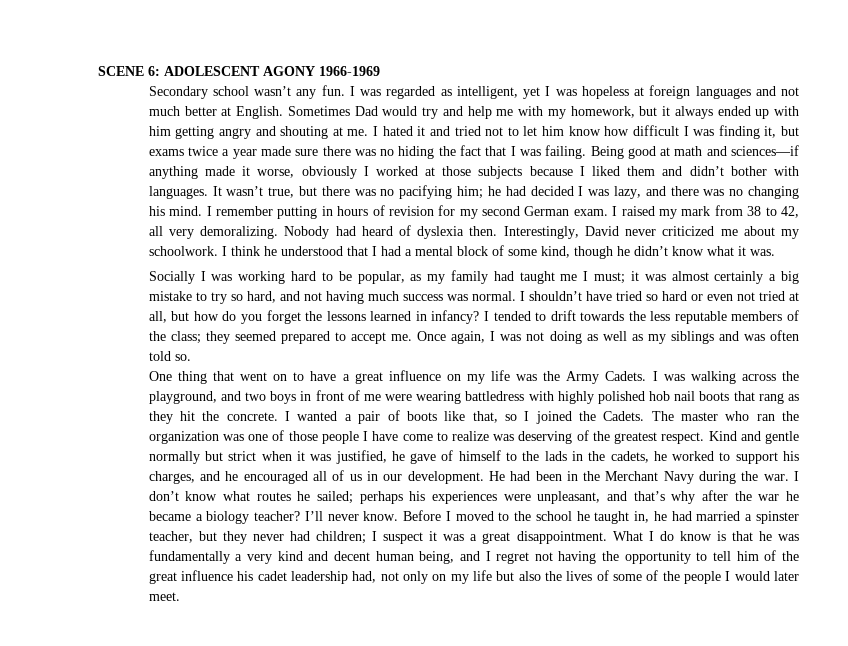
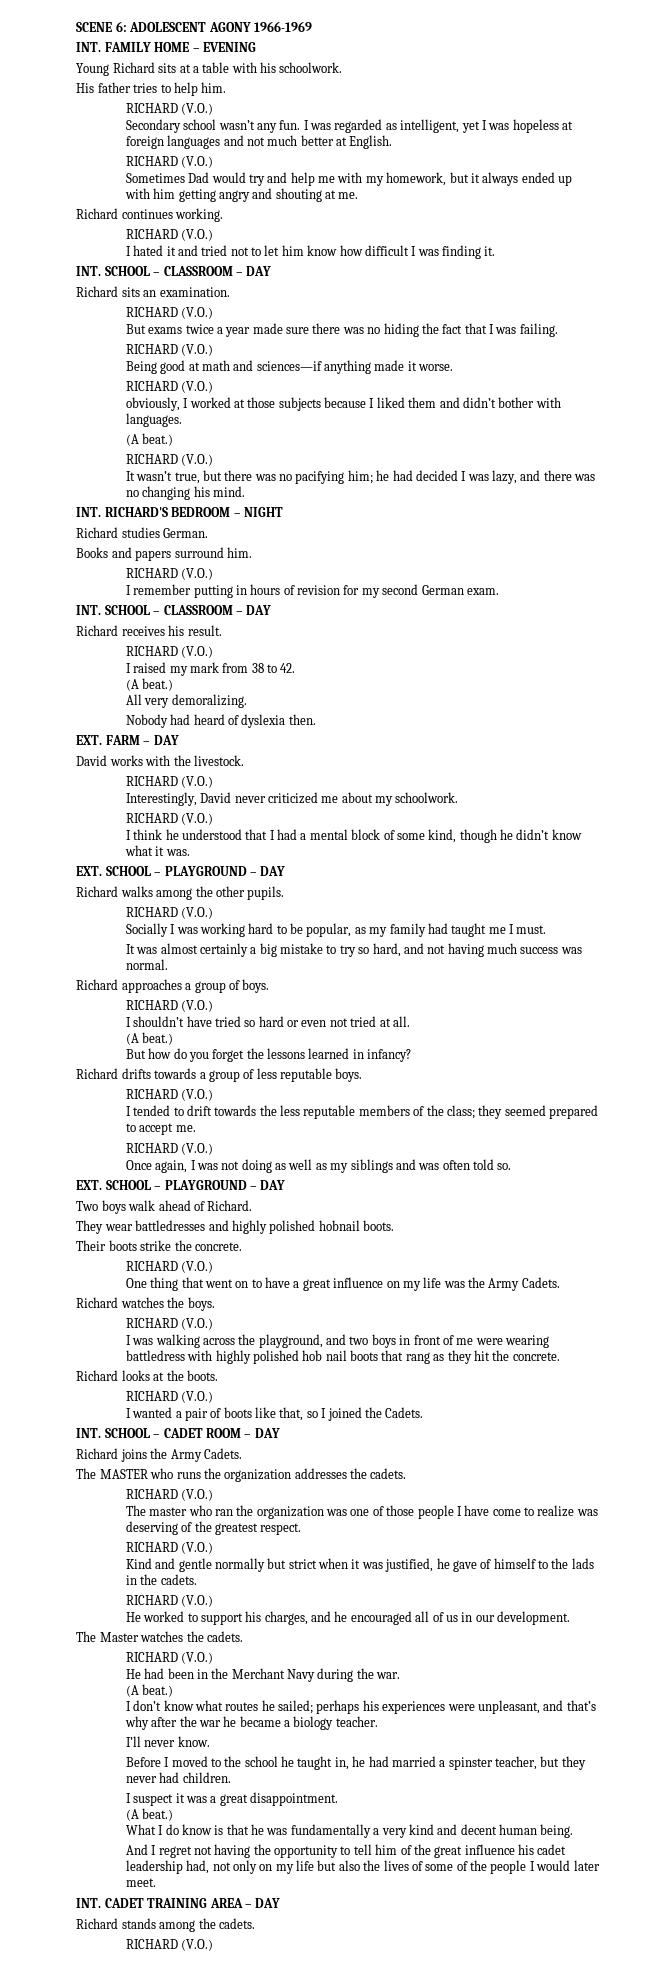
+ INT. FAMILY HOME – EVENING
+ Young Richard sits at a table with his schoolwork.
+ His father tries to help him.
+ RICHARD (V.O.)
- I was regarded as intelligent, yet I was hopeless at foreign languages and not much better at English. Sometimes Dad would try and help me with my homework, but it always ended up with him getting angry and shouting at me. I hated it and tried not to let him know how difficult I was finding it, but exams twice a year made sure there was no hiding the fact that I was failing. Being good at math and sciences—if anything made it worse, obviously I worked at those subjects because I liked them and didn’t bother with languages. It wasn’t true, but there was no pacifying him;
+ I was regarded as intelligent, yet I was hopeless at foreign languages and not much better at English.
+ RICHARD (V.O.)
+ Sometimes Dad would try and help me with my homework, but it always ended up with him getting angry and shouting at me.
+ Richard continues working.
+ RICHARD (V.O.)
+ I hated it and tried not to let him know how difficult I was finding it.
+ INT. SCHOOL – CLASSROOM – DAY
+ Richard sits an examination.
+ RICHARD (V.O.)
+ But exams twice a year made sure there was no hiding the fact that I was failing.
+ RICHARD (V.O.)
+ Being good at math and sciences—if anything made it worse.
+ RICHARD (V.O.)
+ obviously, I worked at those subjects because I liked them and didn’t bother with languages.
+ (A beat.)
+ RICHARD (V.O.)
+ It wasn’t true, but there was no pacifying him;
- he had decided I was lazy, and there was no changing his mind. I remember putting in hours of revision for my second German exam. I raised my mark from 38 to 42, all very demoralizing. Nobody had heard of dyslexia then. Interestingly, David never criticized me about my schoolwork. I think he understood that I had a mental block of some kind, though he didn’t know what it was.
+ he had decided I was lazy, and there was no changing his mind.
+ INT. RICHARD'S BEDROOM – NIGHT
+ Richard studies German.
+ Books and papers surround him.
+ RICHARD (V.O.)
+ I remember putting in hours of revision for my second German exam.
+ INT. SCHOOL – CLASSROOM – DAY
+ Richard receives his result.
+ RICHARD (V.O.)
+ I raised my mark from 38 to 42.
+ (A beat.)
+ All very demoralizing.
+ Nobody had heard of dyslexia then.
+ EXT. FARM – DAY
+ David works with the livestock.
+ RICHARD (V.O.)
+ Interestingly, David never criticized me about my schoolwork.
+ RICHARD (V.O.)
+ I think he understood that I had a mental block of some kind, though he didn’t know what it was.
+ EXT. SCHOOL – PLAYGROUND – DAY
+ Richard walks among the other pupils.
+ RICHARD (V.O.)
- Socially I was working hard to be popular, as my family had taught me I must; it was almost certainly a big mistake to try so hard, and not having much success was normal. I shouldn’t have tried so hard or even not tried at all, but how do you forget the lessons learned in infancy? I tended to drift towards the less reputable members of the class;
+ Socially I was working hard to be popular, as my family had taught me I must.
+ It was almost certainly a big mistake to try so hard, and not having much success was normal.
+ Richard approaches a group of boys.
+ RICHARD (V.O.)
+ I shouldn’t have tried so hard or even not tried at all.
+ (A beat.)
+ But how do you forget the lessons learned in infancy?
+ Richard drifts towards a group of less reputable boys.
+ RICHARD (V.O.)
+ I tended to drift towards the less reputable members of the class;
- they seemed prepared to accept me. Once again, I was not doing as well as my siblings and was often told so.
+ they seemed prepared to accept me.
+ RICHARD (V.O.)
+ Once again, I was not doing as well as my siblings and was often told so.
+ EXT. SCHOOL – PLAYGROUND – DAY
+ Two boys walk ahead of Richard.
+ They wear battledresses and highly polished hobnail boots.
+ Their boots strike the concrete.
+ RICHARD (V.O.)
- One thing that went on to have a great influence on my life was the Army Cadets. I was walking across the playground, and two boys in front of me were wearing battledress with highly polished hob nail boots that rang as they hit the concrete. I wanted a pair of boots like that, so I joined the Cadets. The master who ran the organization was one of those people I have come to realize was deserving of the greatest respect. Kind and gentle normally but strict when it was justified, he gave of himself to the lads in the cadets, he worked to support his charges, and he encouraged all of us in our development. He had been in the Merchant Navy during the war. I don’t know what routes he sailed;
+ One thing that went on to have a great influence on my life was the Army Cadets.
+ Richard watches the boys.
+ RICHARD (V.O.)
+ I was walking across the playground, and two boys in front of me were wearing battledress with highly polished hob nail boots that rang as they hit the concrete.
+ Richard looks at the boots.
+ RICHARD (V.O.)
+ I wanted a pair of boots like that, so I joined the Cadets.
+ INT. SCHOOL – CADET ROOM – DAY
+ Richard joins the Army Cadets.
+ The MASTER who runs the organization addresses the cadets.
+ RICHARD (V.O.)
+ The master who ran the organization was one of those people I have come to realize was deserving of the greatest respect.
+ RICHARD (V.O.)
+ Kind and gentle normally but strict when it was justified, he gave of himself to the lads in the cadets.
+ RICHARD (V.O.)
+ He worked to support his charges, and he encouraged all of us in our development.
+ The Master watches the cadets.
+ RICHARD (V.O.)
+ He had been in the Merchant Navy during the war.
+ (A beat.)
+ I don’t know what routes he sailed;
- perhaps his experiences were unpleasant, and that’s why after the war he became a biology teacher? I’ll never know. Before I moved to the school he taught in, he had married a spinster teacher, but they never had children; I suspect it was a great disappointment. What I do know is that he was fundamentally a very kind and decent human being, and I regret not having the opportunity to tell him of the great influence his cadet leadership had, not only on my life but also the lives of some of the people I would later meet.
+ perhaps his experiences were unpleasant, and that’s why after the war he became a biology teacher.
+ I’ll never know.
+ Before I moved to the school he taught in, he had married a spinster teacher, but they never had children.
+ I suspect it was a great disappointment.
+ (A beat.)
+ What I do know is that he was fundamentally a very kind and decent human being.
+ And I regret not having the opportunity to tell him of the great influence his cadet leadership had, not only on my life but also the lives of some of the people I would later meet.
+ INT. CADET TRAINING AREA – DAY
+ Richard stands among the cadets.
+ RICHARD (V.O.)

